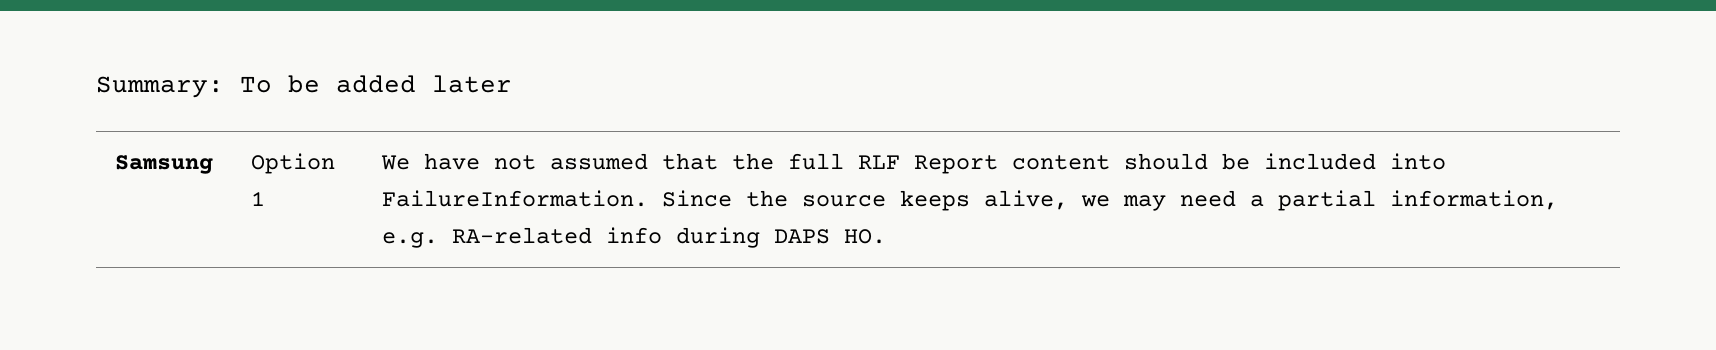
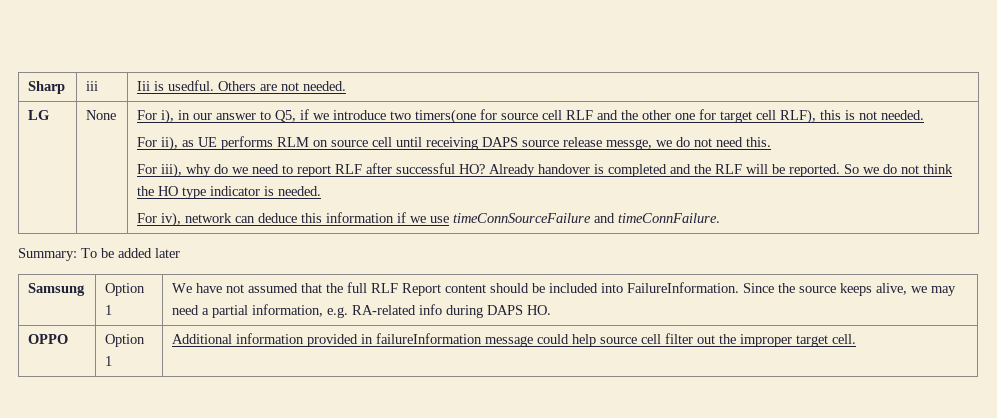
+ Sharp | iii | Iii is usedful. Others are not needed.
+ LG | None | For i), in our answer to Q5, if we introduce two timers(one for source cell RLF and the other one for target cell RLF), this is not needed.
+ For ii), as UE performs RLM on source cell until receiving DAPS source release messge, we do not need this.
+ For iii), why do we need to report RLF after successful HO? Already handover is completed and the RLF will be reported. So we do not think the HO type indicator is needed.
+ For iv), network can deduce this information if we use timeConnSourceFailure and timeConnFailure.
+ OPPO | Option 1 | Additional information provided in failureInformation message could help source cell filter out the improper target cell.

